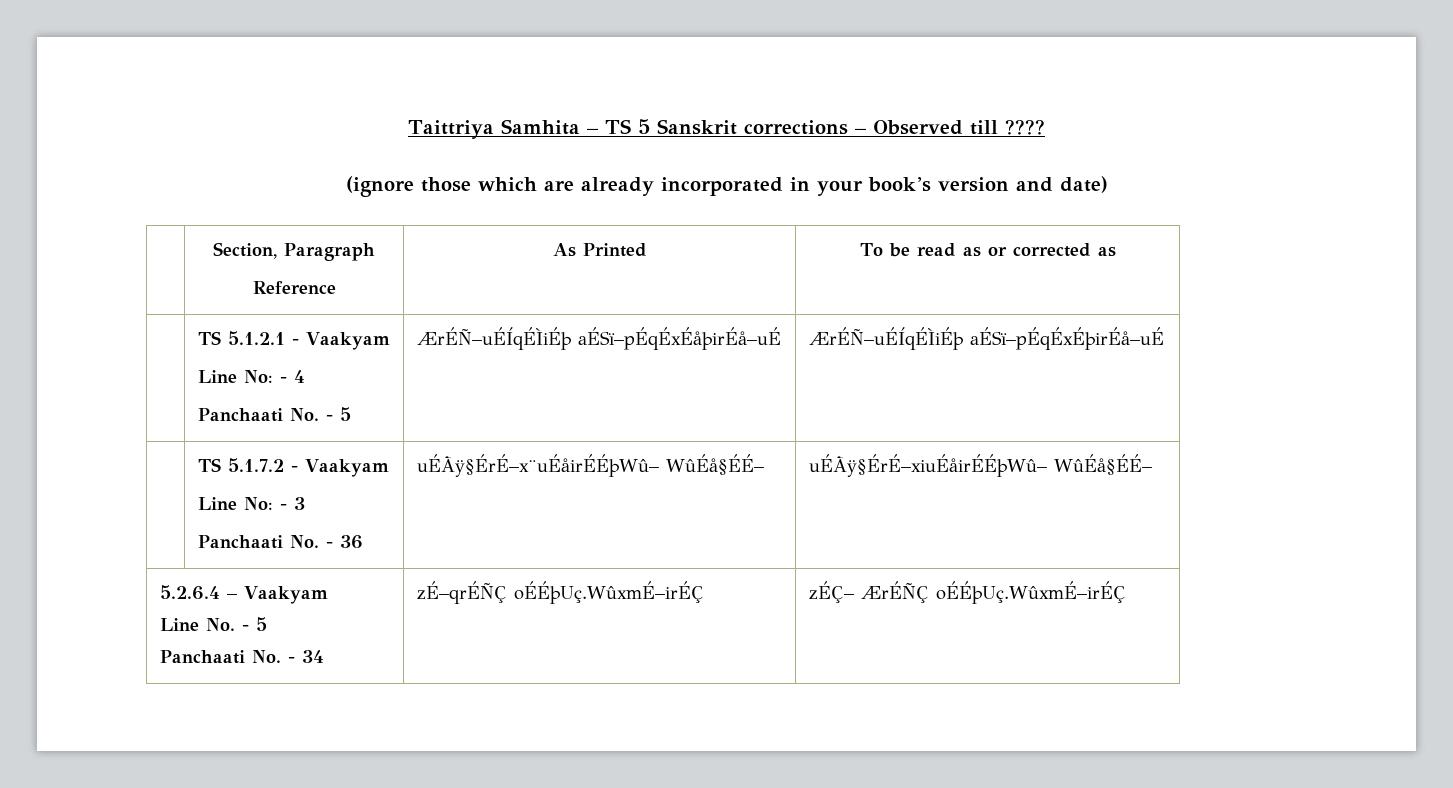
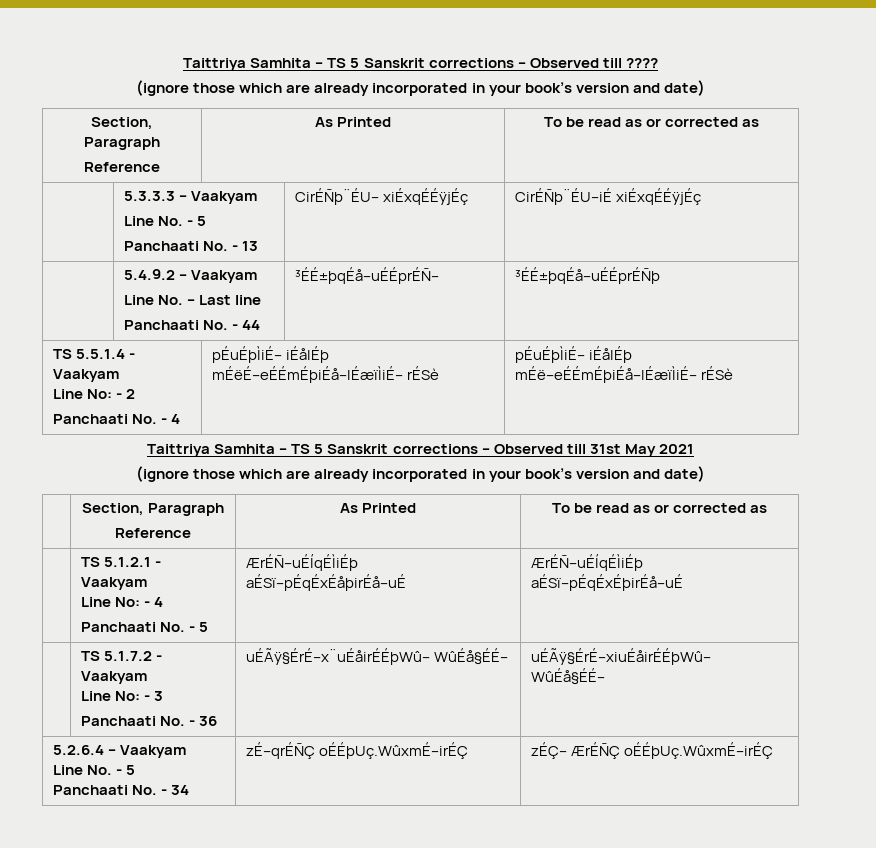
  Taittriya Samhita – TS 5 Sanskrit corrections – Observed till ????
+ (ignore those which are already incorporated in your book’s version and date)
+ Section, Paragraph
+ Reference | As Printed | To be read as or corrected as
+ | 5.3.3.3 – Vaakyam
+ Line No. - 5
+ Panchaati No. - 13 | CirÉÑþ¨ÉU– xiÉxqÉÉÿjÉç | CirÉÑþ¨ÉU–iÉ xiÉxqÉÉÿjÉç
+ | 5.4.9.2 – Vaakyam
+ Line No. – Last line
+ Panchaati No. - 44 | ³ÉÉ±þqÉå–uÉÉprÉÑ– | ³ÉÉ±þqÉå–uÉÉprÉÑþ
+ TS 5.5.1.4 - Vaakyam
+ Line No: - 2
+ Panchaati No. - 4 | pÉuÉþÌiÉ– iÉålÉþ mÉëÉ–eÉÉmÉþiÉå–lÉæïÌiÉ– rÉSè | pÉuÉþÌiÉ– iÉålÉþ mÉë–eÉÉmÉþiÉå–lÉæïÌiÉ– rÉSè
+ Taittriya Samhita – TS 5 Sanskrit corrections – Observed till 31st May 2021

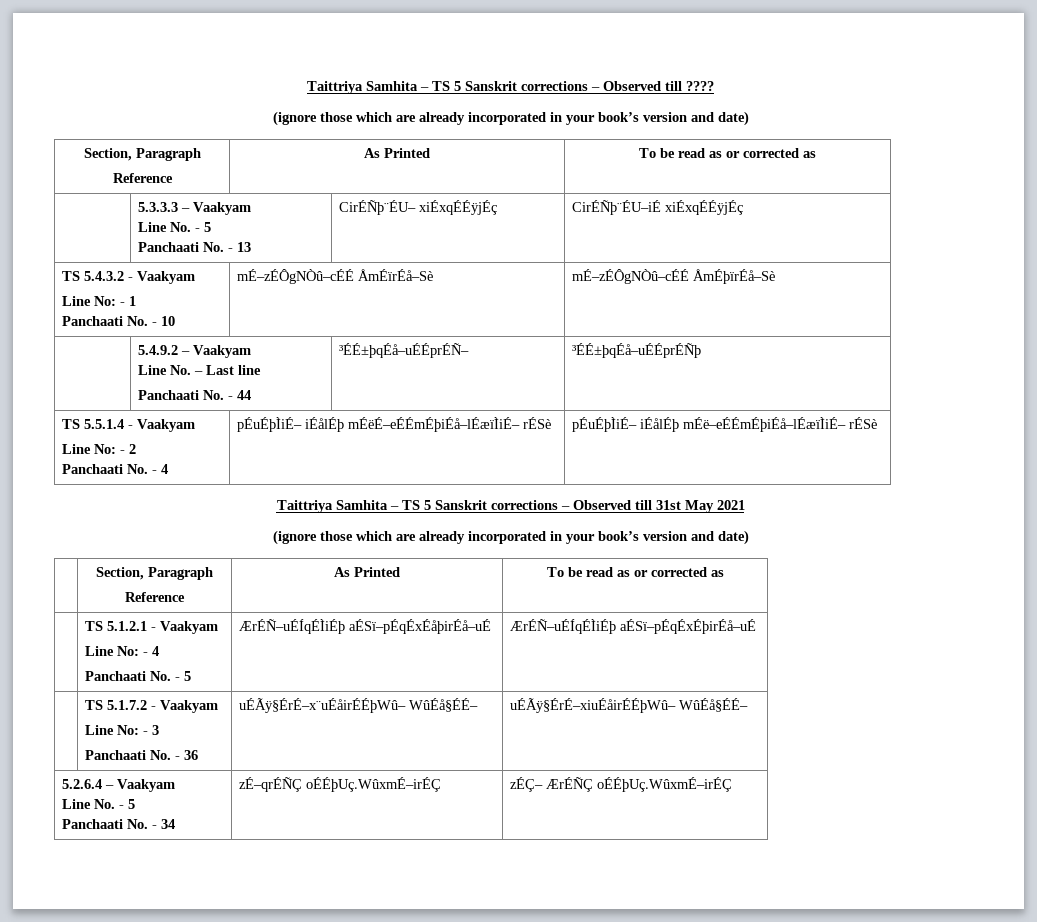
+ TS 5.4.3.2 - Vaakyam
+ Line No: - 1
+ Panchaati No. - 10 | mÉ–zÉÔgNÒû–cÉÉ ÅmÉïrÉå–Sè | mÉ–zÉÔgNÒû–cÉÉ ÅmÉþïrÉå–Sè

